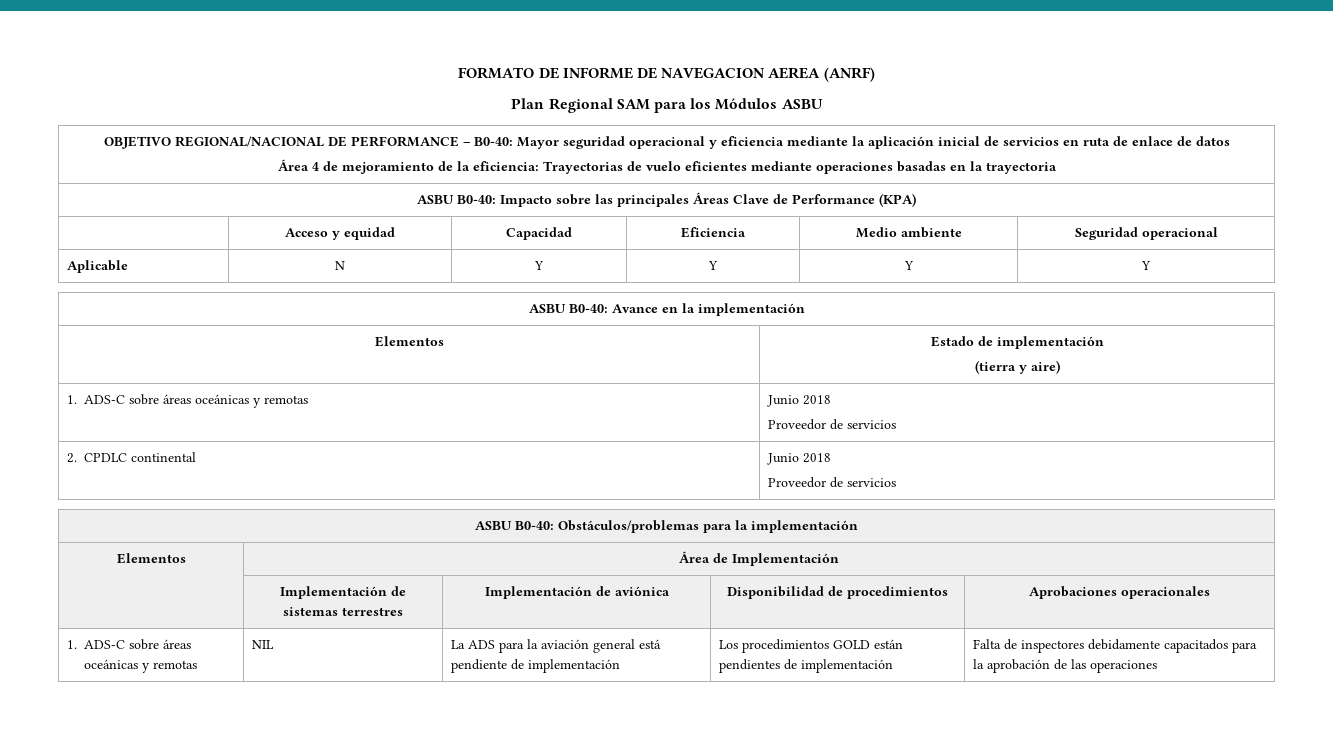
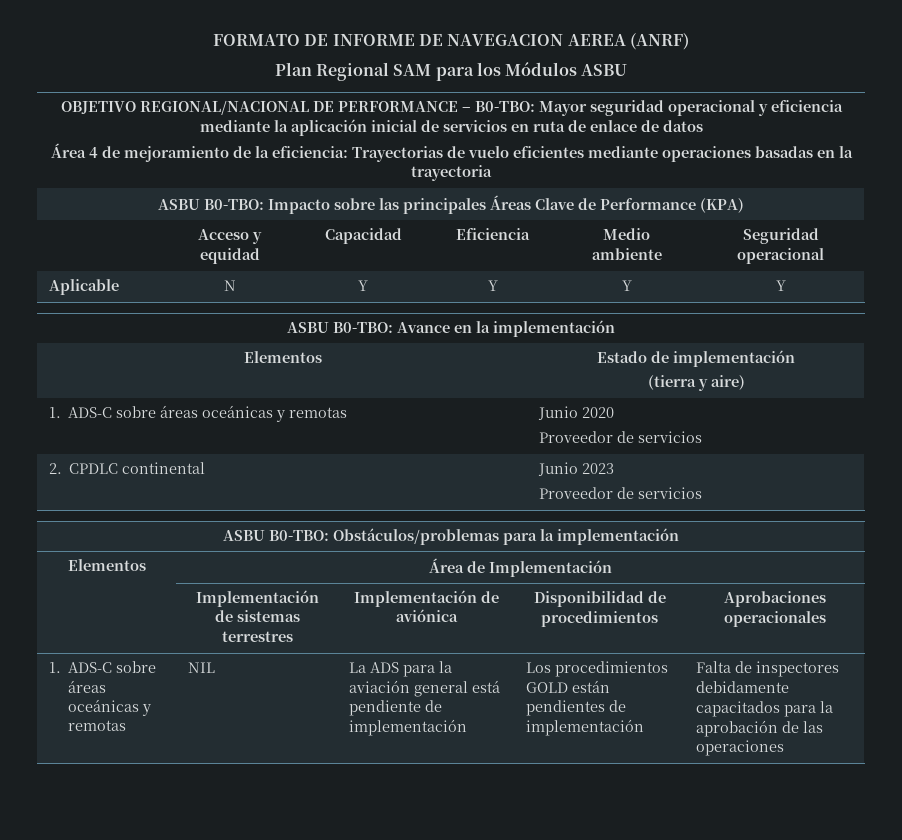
- OBJETIVO REGIONAL/NACIONAL DE PERFORMANCE – B0-40: Mayor seguridad operacional y eficiencia mediante la aplicación inicial de servicios en ruta de enlace de datos
+ OBJETIVO REGIONAL/NACIONAL DE PERFORMANCE – B0-TBO: Mayor seguridad operacional y eficiencia mediante la aplicación inicial de servicios en ruta de enlace de datos
- ASBU B0-40: Impacto sobre las principales Áreas Clave de Performance (KPA)
+ ASBU B0-TBO: Impacto sobre las principales Áreas Clave de Performance (KPA)
- ASBU B0-40: Avance en la implementación
+ ASBU B0-TBO: Avance en la implementación
- 1. ADS-C sobre áreas oceánicas y remotas | Junio 2018
+ 1. ADS-C sobre áreas oceánicas y remotas | Junio 2020
- 2. CPDLC continental | Junio 2018
+ 2. CPDLC continental | Junio 2023
- ASBU B0-40: Obstáculos/problemas para la implementación
+ ASBU B0-TBO: Obstáculos/problemas para la implementación

